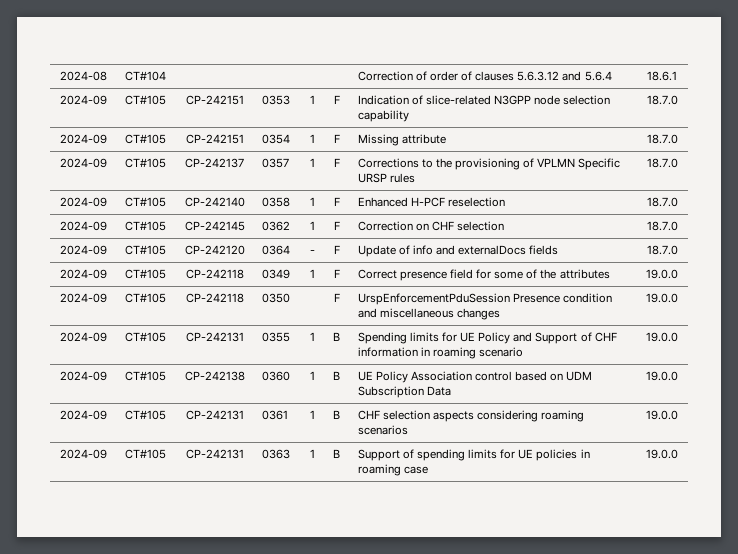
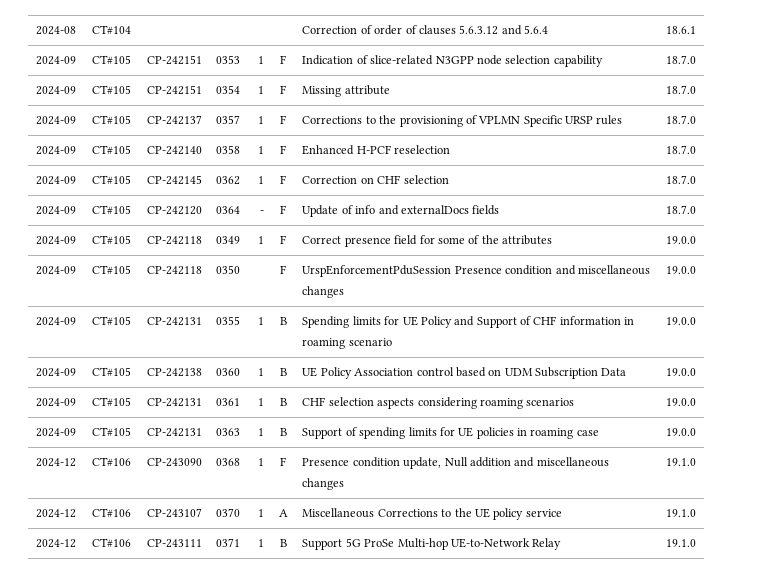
+ 2024-12 | CT#106 | CP-243090 | 0368 | 1 | F | Presence condition update, Null addition and miscellaneous changes | 19.1.0
+ 2024-12 | CT#106 | CP-243107 | 0370 | 1 | A | Miscellaneous Corrections to the UE policy service | 19.1.0
+ 2024-12 | CT#106 | CP-243111 | 0371 | 1 | B | Support 5G ProSe Multi-hop UE-to-Network Relay | 19.1.0

